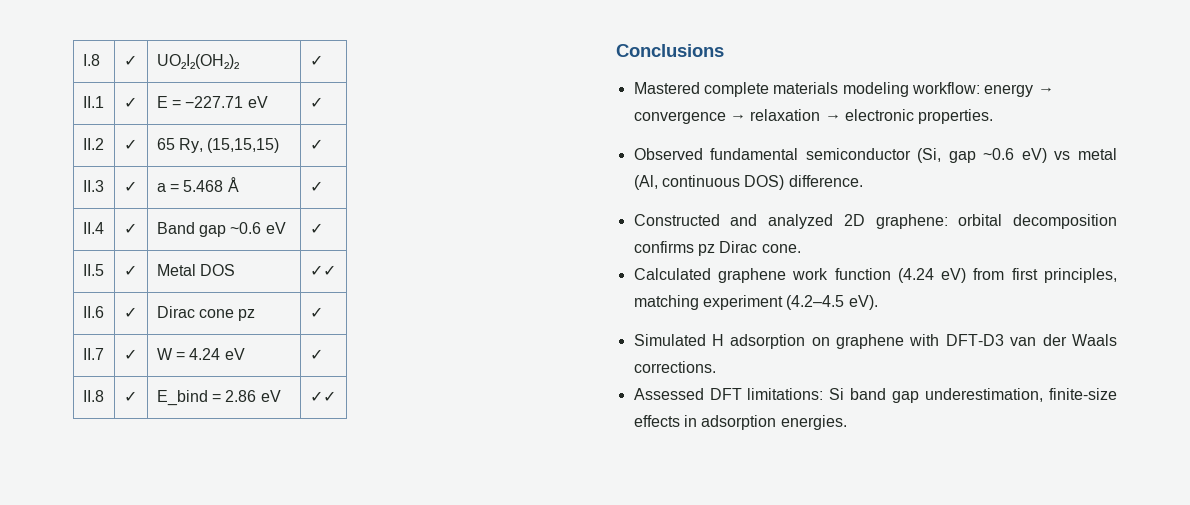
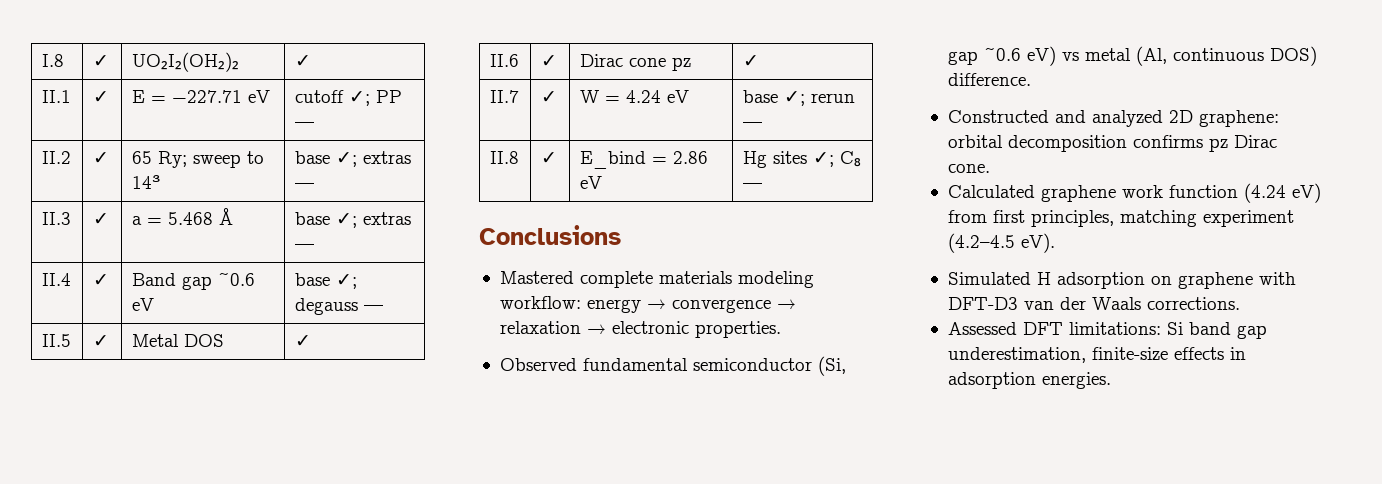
- II.1 | ✓ | E = −227.71 eV | ✓
+ II.1 | ✓ | E = −227.71 eV | cutoff ✓; PP —
- II.2 | ✓ | 65 Ry, (15,15,15) | ✓
+ II.2 | ✓ | 65 Ry; sweep to 14³ | base ✓; extras —
- II.3 | ✓ | a = 5.468 Å | ✓
+ II.3 | ✓ | a = 5.468 Å | base ✓; extras —
- II.4 | ✓ | Band gap ~0.6 eV | ✓
+ II.4 | ✓ | Band gap ~0.6 eV | base ✓; degauss —
- II.5 | ✓ | Metal DOS | ✓✓
+ II.5 | ✓ | Metal DOS | ✓
- II.7 | ✓ | W = 4.24 eV | ✓
+ II.7 | ✓ | W = 4.24 eV | base ✓; rerun —
- II.8 | ✓ | E_bind = 2.86 eV | ✓✓
+ II.8 | ✓ | E_bind = 2.86 eV | Hg sites ✓; C₈ —

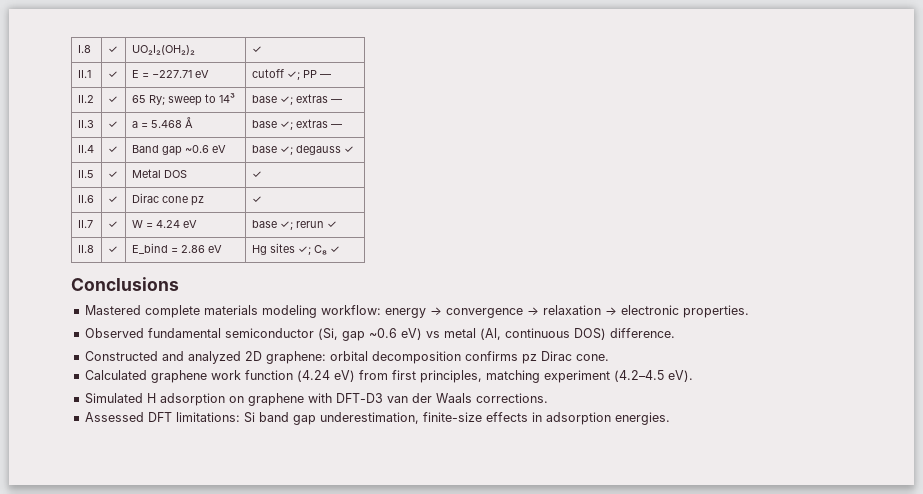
- II.4 | ✓ | Band gap ~0.6 eV | base ✓; degauss —
+ II.4 | ✓ | Band gap ~0.6 eV | base ✓; degauss ✓
- II.7 | ✓ | W = 4.24 eV | base ✓; rerun —
+ II.7 | ✓ | W = 4.24 eV | base ✓; rerun ✓
- II.8 | ✓ | E_bind = 2.86 eV | Hg sites ✓; C₈ —
+ II.8 | ✓ | E_bind = 2.86 eV | Hg sites ✓; C₈ ✓

